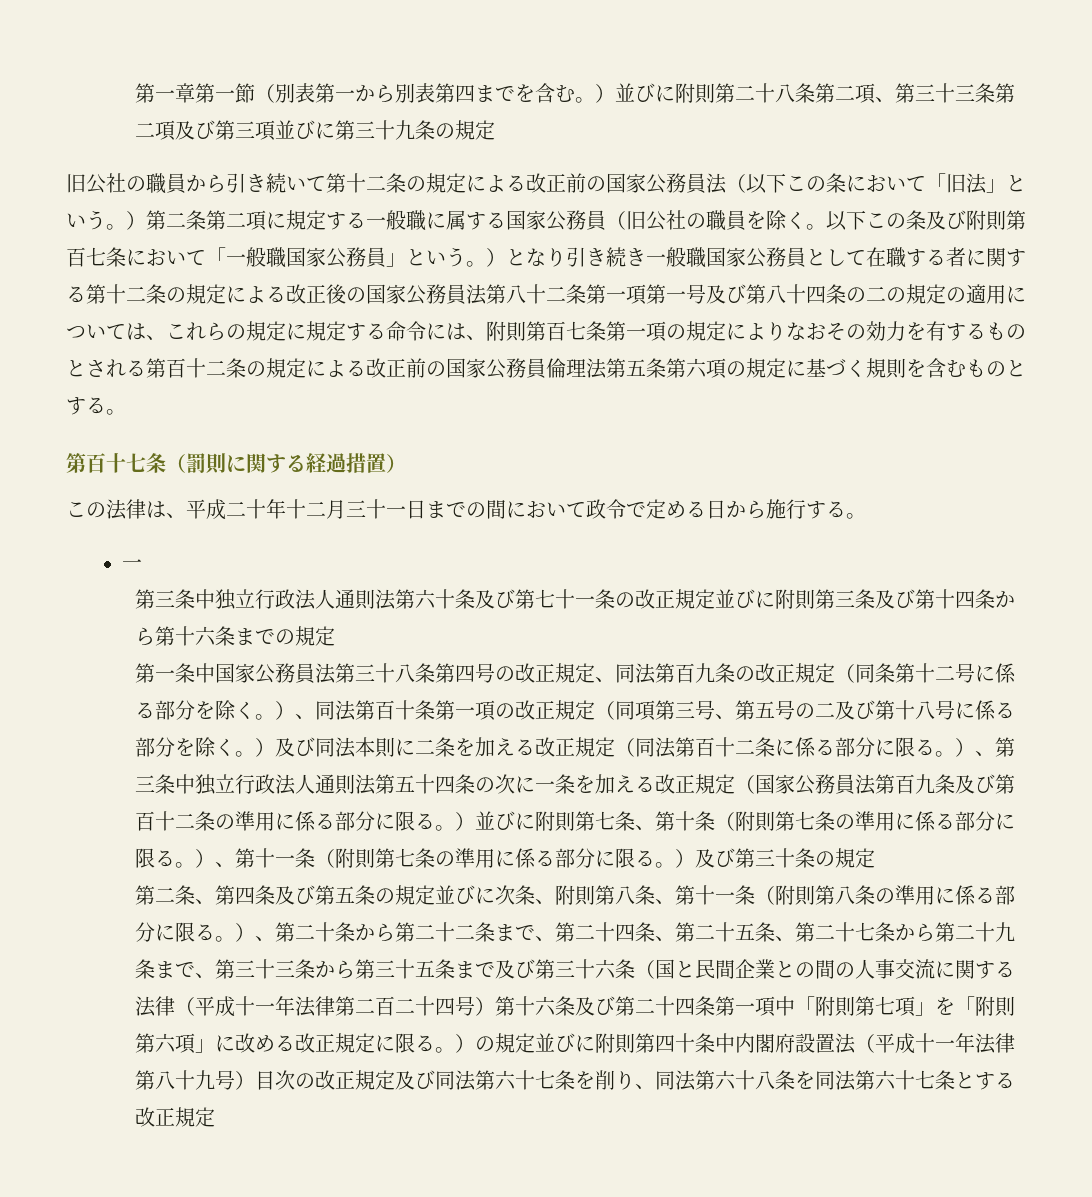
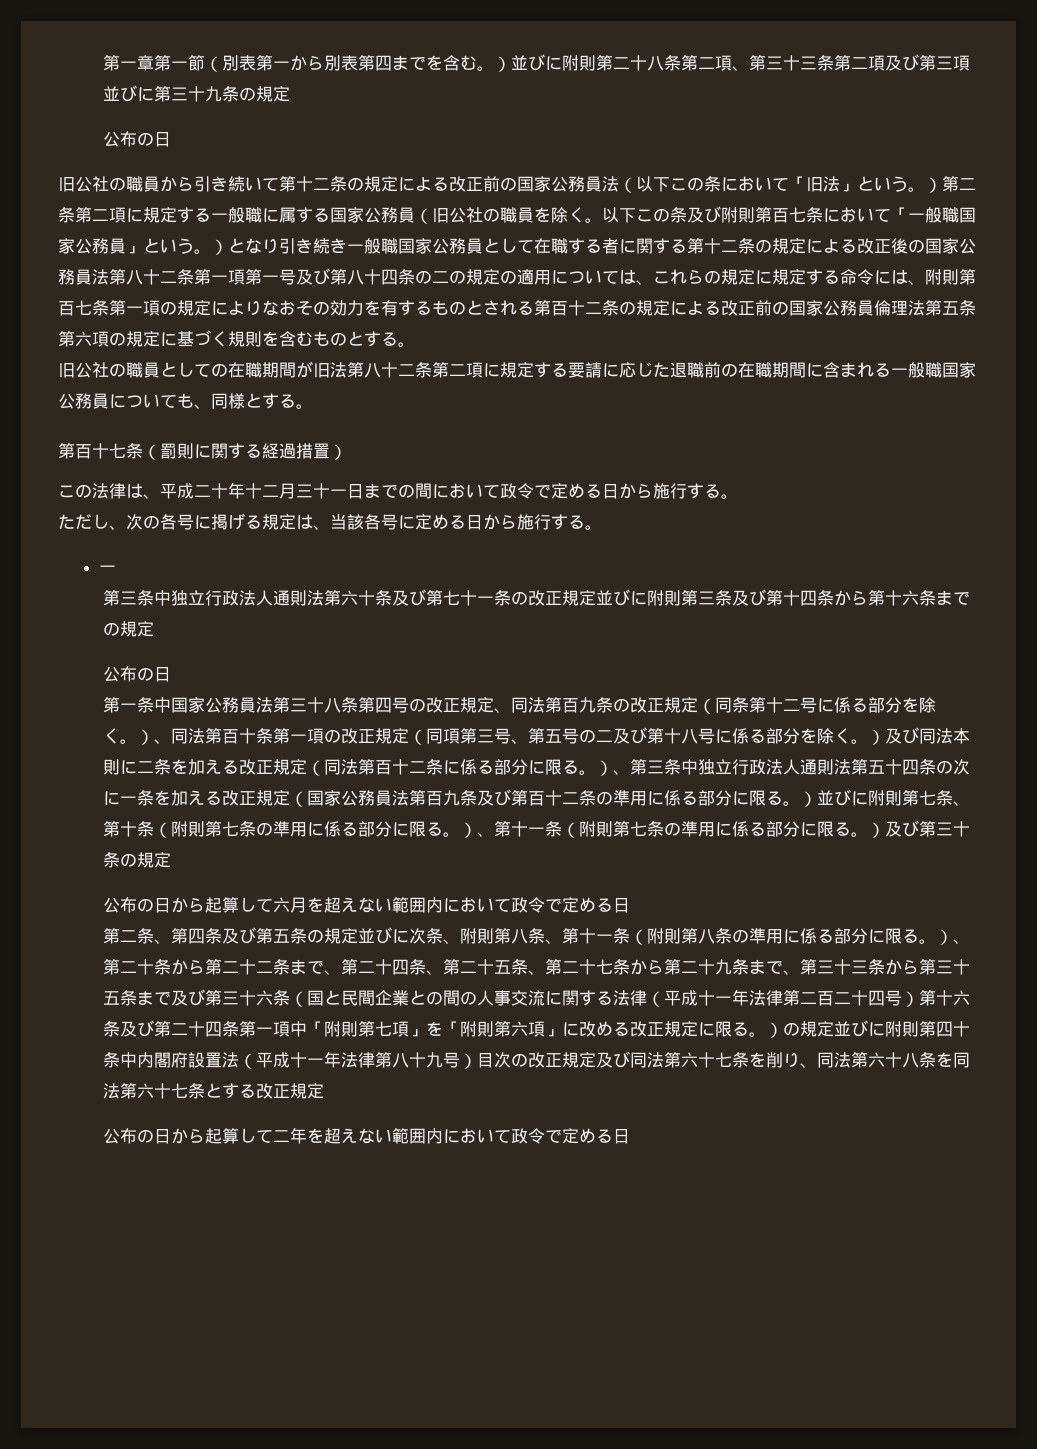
  第一章第一節（別表第一から別表第四までを含む。）並びに附則第二十八条第二項、第三十三条第二項及び第三項並びに第三十九条の規定
+ 公布の日
+ 旧公社の職員としての在職期間が旧法第八十二条第二項に規定する要請に応じた退職前の在職期間に含まれる一般職国家公務員についても、同様とする。
+ ただし、次の各号に掲げる規定は、当該各号に定める日から施行する。
  第三条中独立行政法人通則法第六十条及び第七十一条の改正規定並びに附則第三条及び第十四条から第十六条までの規定
+ 公布の日
+ 公布の日から起算して六月を超えない範囲内において政令で定める日
+ 公布の日から起算して二年を超えない範囲内において政令で定める日

